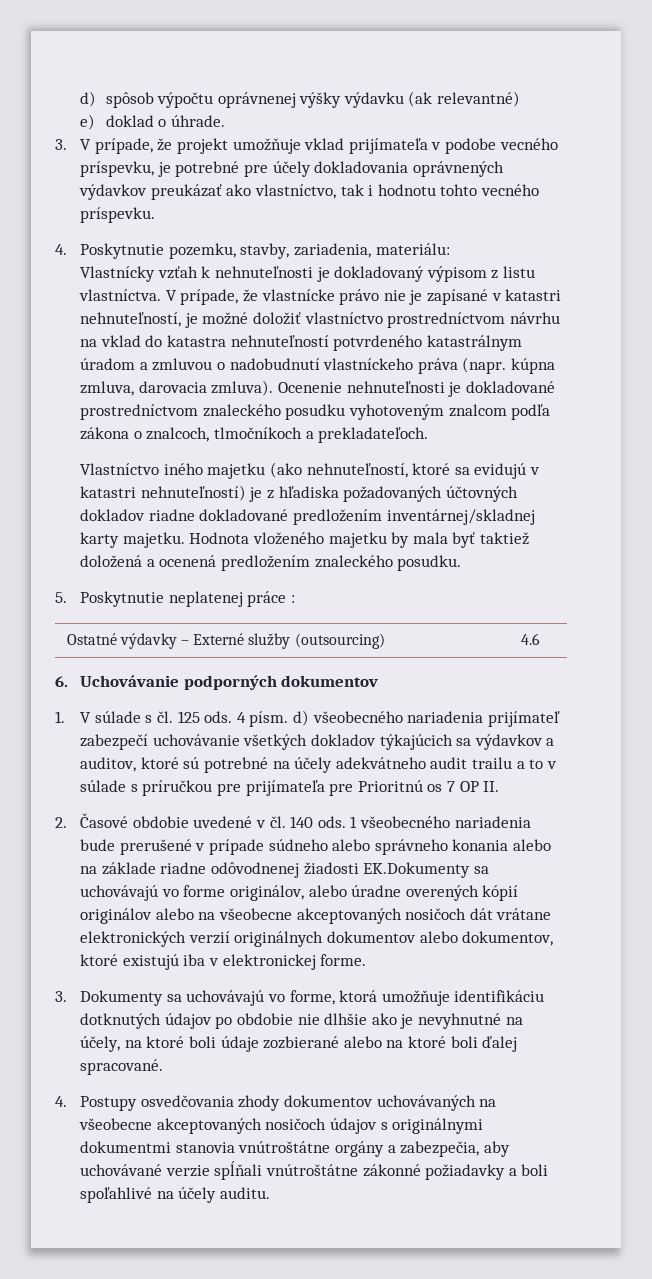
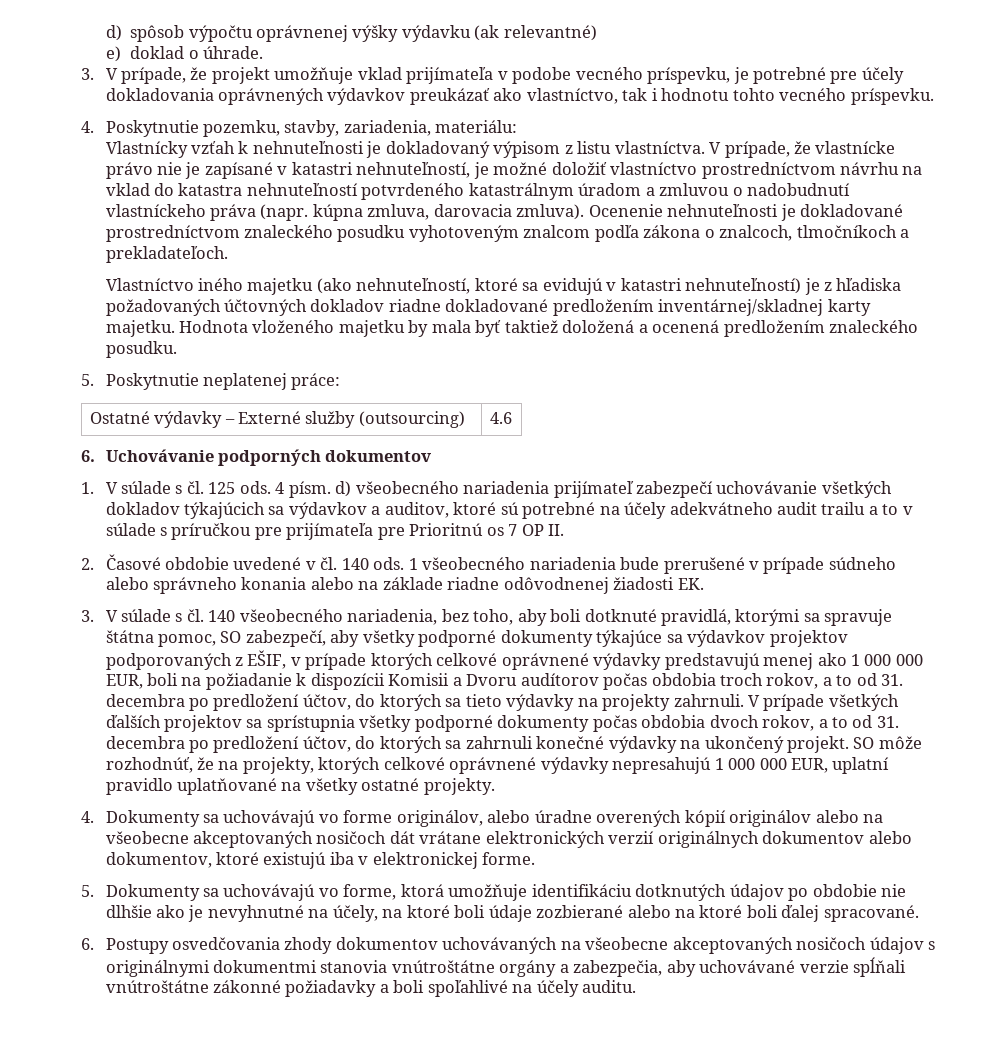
- 5. Poskytnutie neplatenej práce :
+ 5. Poskytnutie neplatenej práce:
- 1 všeobecného nariadenia bude prerušené v prípade súdneho alebo správneho konania alebo na základe riadne odôvodnenej žiadosti EK.Dokumenty sa uchovávajú vo forme originálov, alebo úradne overených kópií originálov alebo na všeobecne akceptovaných nosičoch dát vrátane elektronických verzií originálnych dokumentov alebo dokumentov, ktoré existujú iba v elektronickej forme.
+ 1 všeobecného nariadenia bude prerušené v prípade súdneho alebo správneho konania alebo na základe riadne odôvodnenej žiadosti EK.
+ 3. V súlade s čl. 140 všeobecného nariadenia, bez toho, aby boli dotknuté pravidlá, ktorými sa spravuje štátna pomoc, SO zabezpečí, aby všetky podporné dokumenty týkajúce sa výdavkov projektov podporovaných z EŠIF, v prípade ktorých celkové oprávnené výdavky predstavujú menej ako 1 000 000 EUR, boli na požiadanie k dispozícii Komisii a Dvoru audítorov počas obdobia troch rokov, a to od 31. decembra po predložení účtov, do ktorých sa tieto výdavky na projekty zahrnuli. V prípade všetkých ďalších projektov sa sprístupnia všetky podporné dokumenty počas obdobia dvoch rokov, a to od 31. decembra po predložení účtov, do ktorých sa zahrnuli konečné výdavky na ukončený projekt. SO môže rozhodnúť, že na projekty, ktorých celkové oprávnené výdavky nepresahujú 1 000 000 EUR, uplatní pravidlo uplatňované na všetky ostatné projekty.
+ 4. Dokumenty sa uchovávajú vo forme originálov, alebo úradne overených kópií originálov alebo na všeobecne akceptovaných nosičoch dát vrátane elektronických verzií originálnych dokumentov alebo dokumentov, ktoré existujú iba v elektronickej forme.
- 3. Dokumenty sa uchovávajú vo forme, ktorá umožňuje identifikáciu dotknutých údajov po obdobie nie dlhšie ako je nevyhnutné na účely, na ktoré boli údaje zozbierané alebo na ktoré boli ďalej spracované.
+ 5. Dokumenty sa uchovávajú vo forme, ktorá umožňuje identifikáciu dotknutých údajov po obdobie nie dlhšie ako je nevyhnutné na účely, na ktoré boli údaje zozbierané alebo na ktoré boli ďalej spracované.
- 4. Postupy osvedčovania zhody dokumentov uchovávaných na všeobecne akceptovaných nosičoch údajov s originálnymi dokumentmi stanovia vnútroštátne orgány a zabezpečia, aby uchovávané verzie spĺňali vnútroštátne zákonné požiadavky a boli spoľahlivé na účely auditu.
+ 6. Postupy osvedčovania zhody dokumentov uchovávaných na všeobecne akceptovaných nosičoch údajov s originálnymi dokumentmi stanovia vnútroštátne orgány a zabezpečia, aby uchovávané verzie spĺňali vnútroštátne zákonné požiadavky a boli spoľahlivé na účely auditu.

